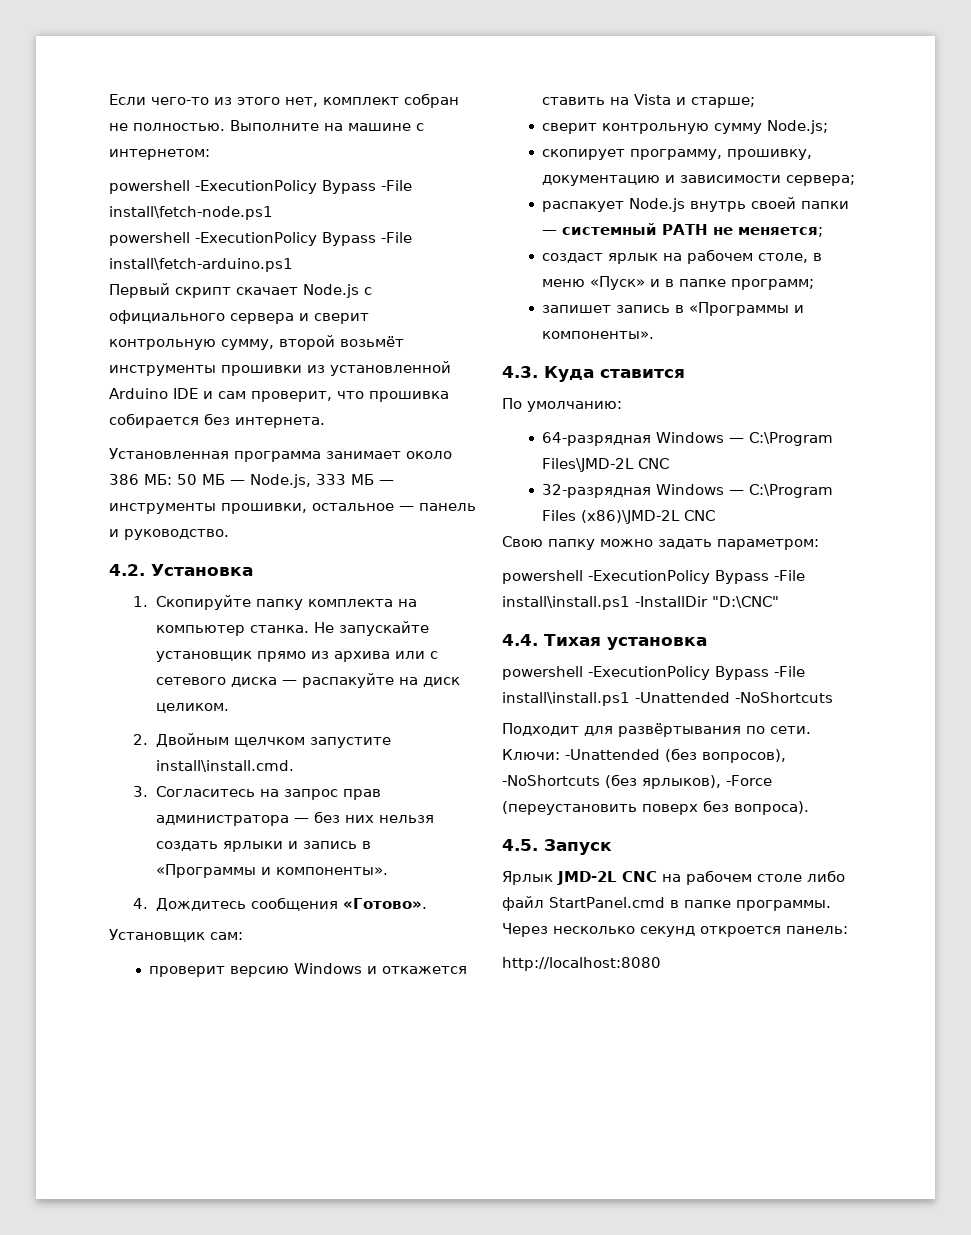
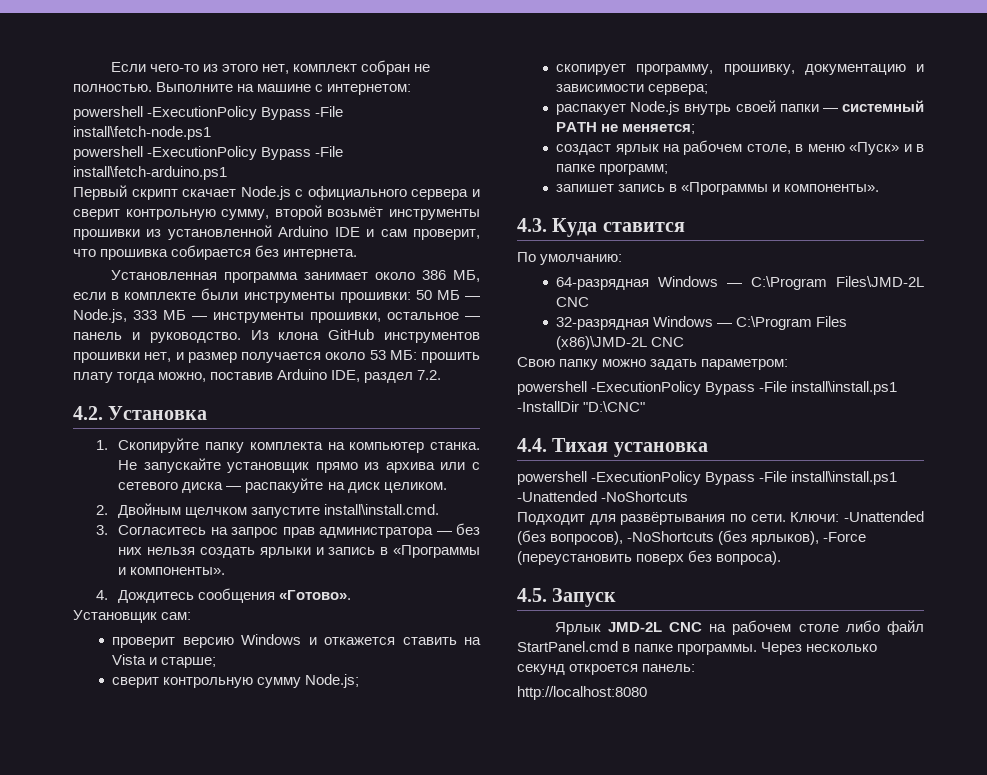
- Установленная программа занимает около 386 МБ: 50 МБ — Node.js, 333 МБ — инструменты прошивки, остальное — панель и руководство.
+ Установленная программа занимает около 386 МБ, если в комплекте были инструменты прошивки: 50 МБ — Node.js, 333 МБ — инструменты прошивки, остальное — панель и руководство. Из клона GitHub инструментов прошивки нет, и размер получается около 53 МБ: прошить плату тогда можно, поставив Arduino IDE, раздел 7.2.

